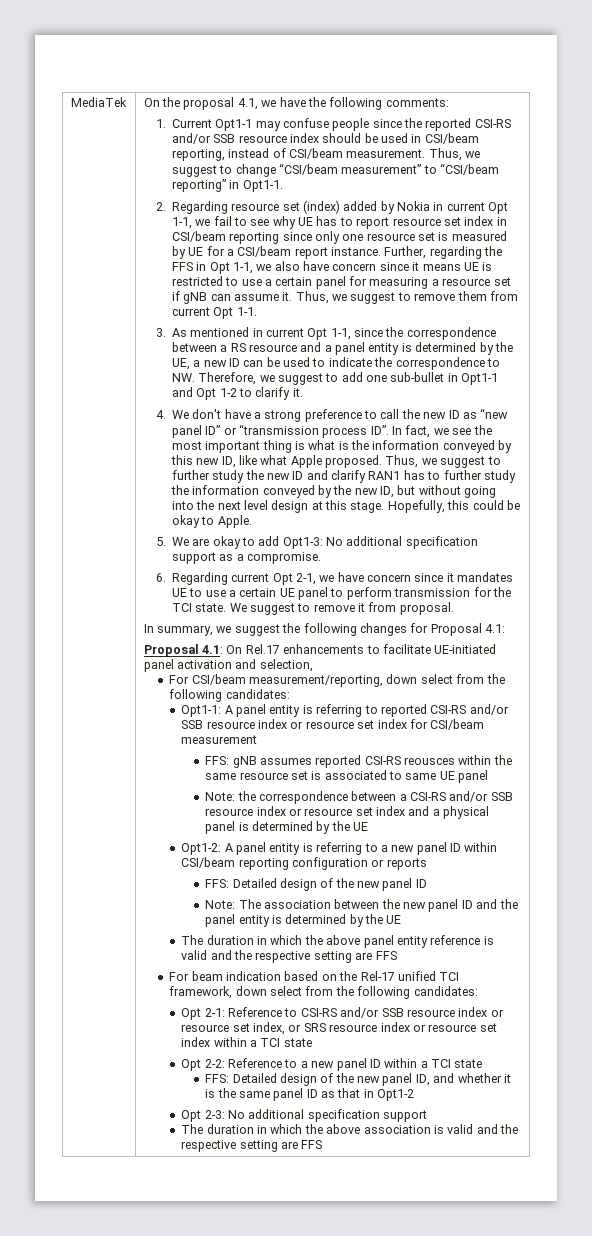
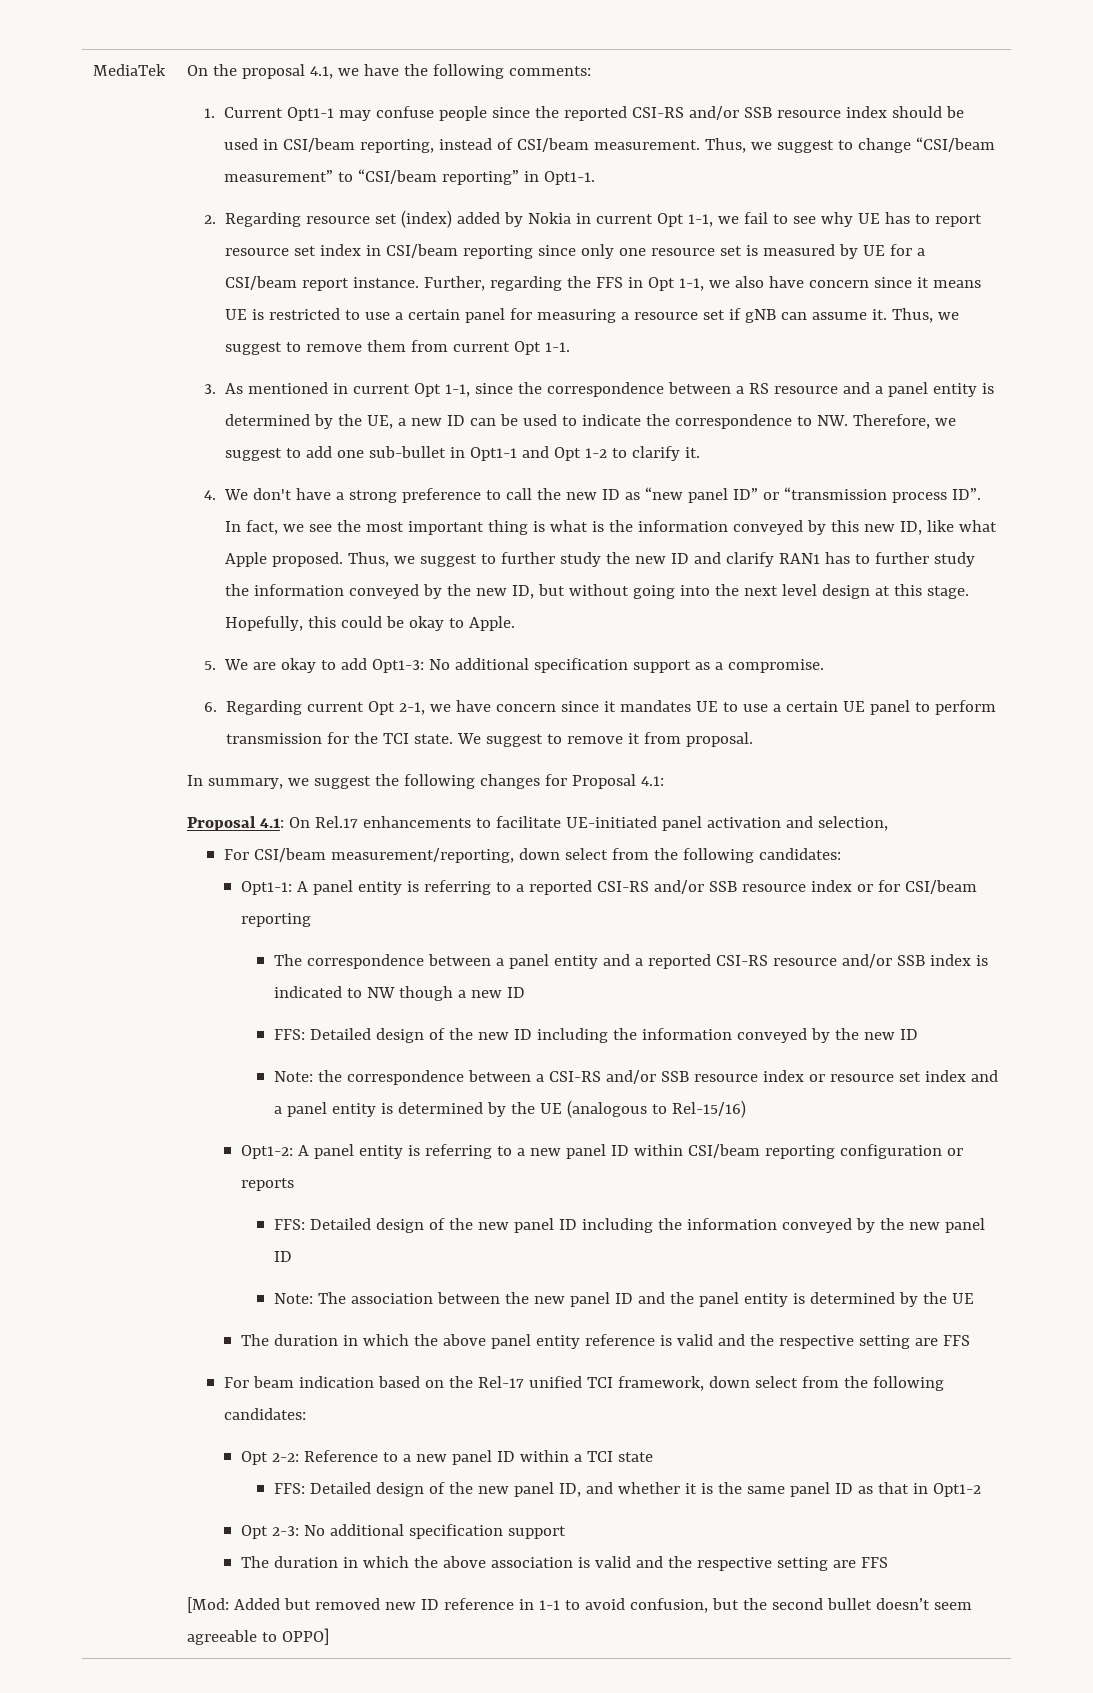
- Opt1-1: A panel entity is referring to reported CSI-RS and/or SSB resource index or resource set index for CSI/beam measurement
- FFS: gNB assumes reported CSI-RS reousces within the same resource set is associated to same UE panel
+ Opt1-1: A panel entity is referring to a reported CSI-RS and/or SSB resource index or for CSI/beam reporting
+ The correspondence between a panel entity and a reported CSI-RS resource and/or SSB index is indicated to NW though a new ID
+ FFS: Detailed design of the new ID including the information conveyed by the new ID
- Note: the correspondence between a CSI-RS and/or SSB resource index or resource set index and a physical panel is determined by the UE
+ Note: the correspondence between a CSI-RS and/or SSB resource index or resource set index and a panel entity is determined by the UE (analogous to Rel-15/16)
- FFS: Detailed design of the new panel ID
+ FFS: Detailed design of the new panel ID including the information conveyed by the new panel ID
- Opt 2-1: Reference to CSI-RS and/or SSB resource index or resource set index, or SRS resource index or resource set index within a TCI state
+ [Mod: Added but removed new ID reference in 1-1 to avoid confusion, but the second bullet doesn’t seem agreeable to OPPO]

